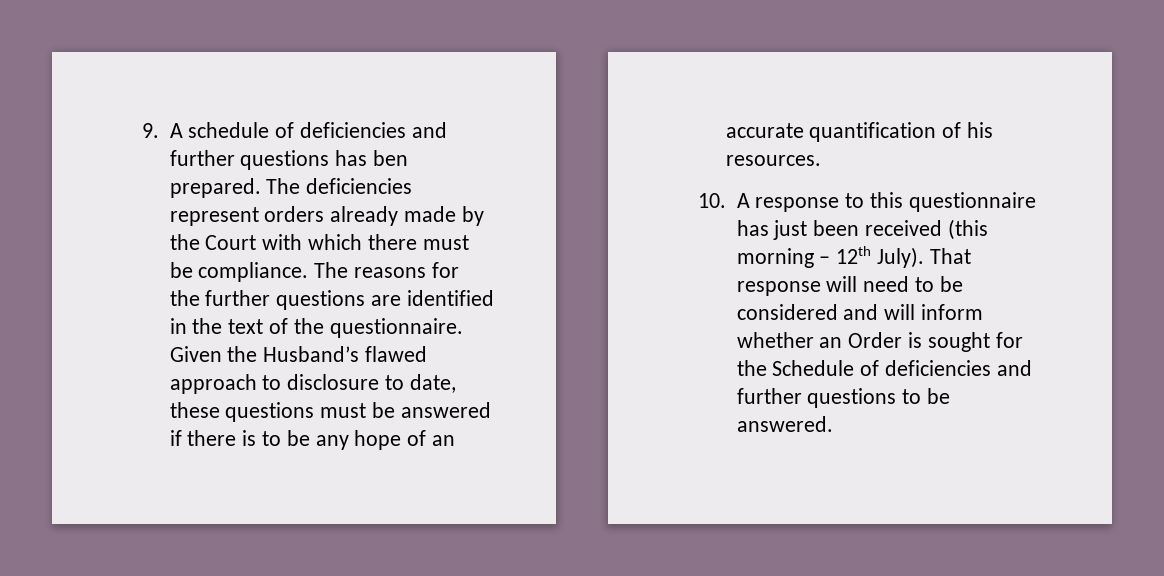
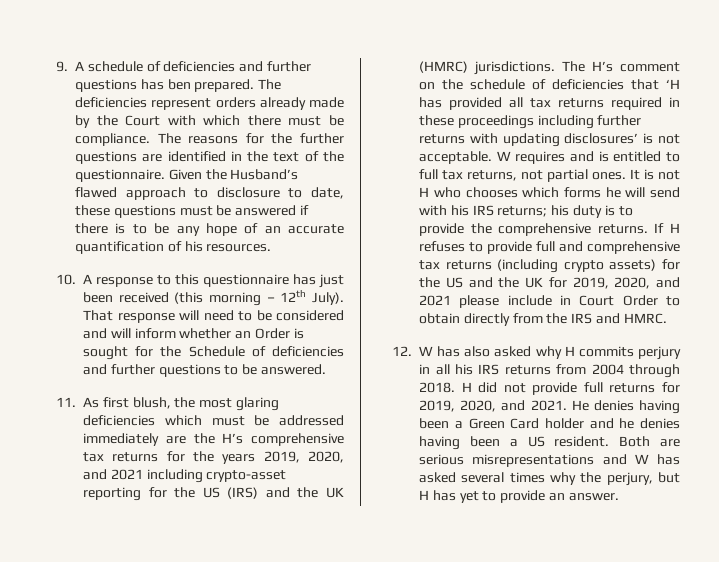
+ 11. As first blush, the most glaring deficiencies which must be addressed immediately are the H’s comprehensive tax returns for the years 2019, 2020, and 2021 including crypto-asset reporting for the US (IRS) and the UK (HMRC) jurisdictions. The H’s comment on the schedule of deficiencies that ‘H has provided all tax returns required in these proceedings including further returns with updating disclosures’ is not acceptable. W requires and is entitled to full tax returns, not partial ones. It is not H who chooses which forms he will send with his IRS returns; his duty is to provide the comprehensive returns. If H refuses to provide full and comprehensive tax returns (including crypto assets) for the US and the UK for 2019, 2020, and 2021 please include in Court Order to obtain directly from the IRS and HMRC.
+ 12. W has also asked why H commits perjury in all his IRS returns from 2004 through 2018. H did not provide full returns for 2019, 2020, and 2021. He denies having been a Green Card holder and he denies having been a US resident. Both are serious misrepresentations and W has asked several times why the perjury, but H has yet to provide an answer.

